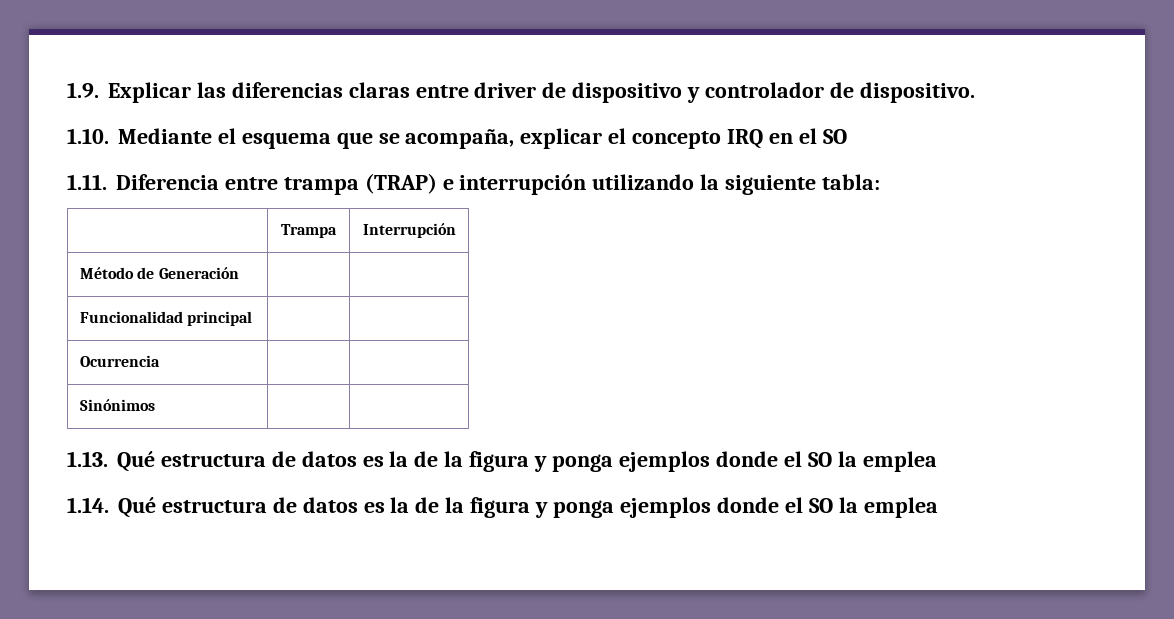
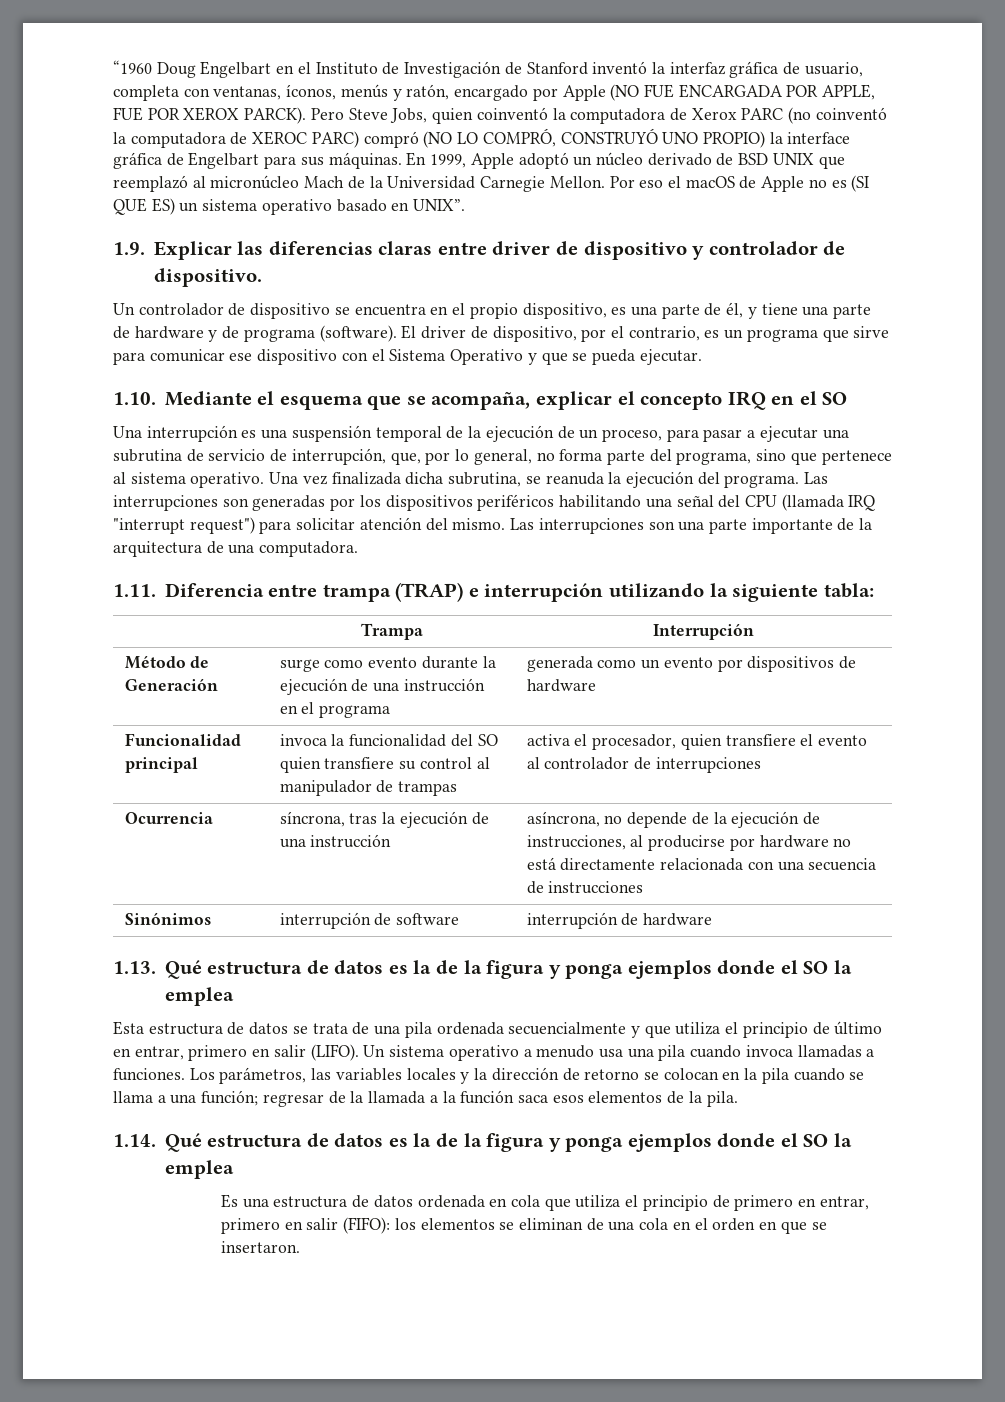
+ “1960 Doug Engelbart en el Instituto de Investigación de Stanford inventó la interfaz gráfica de usuario, completa con ventanas, íconos, menús y ratón, encargado por Apple (NO FUE ENCARGADA POR APPLE, FUE POR XEROX PARCK). Pero Steve Jobs, quien coinventó la computadora de Xerox PARC (no coinventó la computadora de XEROC PARC) compró (NO LO COMPRÓ, CONSTRUYÓ UNO PROPIO) la interface gráfica de Engelbart para sus máquinas. En 1999, Apple adoptó un núcleo derivado de BSD UNIX que reemplazó al micronúcleo Mach de la Universidad Carnegie Mellon. Por eso el macOS de Apple no es (SI QUE ES) un sistema operativo basado en UNIX”.
+ Un controlador de dispositivo se encuentra en el propio dispositivo, es una parte de él, y tiene una parte de hardware y de programa (software). El driver de dispositivo, por el contrario, es un programa que sirve para comunicar ese dispositivo con el Sistema Operativo y que se pueda ejecutar.
+ Una interrupción es una suspensión temporal de la ejecución de un proceso, para pasar a ejecutar una subrutina de servicio de interrupción, que, por lo general, no forma parte del programa, sino que pertenece al sistema operativo. Una vez finalizada dicha subrutina, se reanuda la ejecución del programa. Las interrupciones son generadas por los dispositivos periféricos habilitando una señal del CPU (llamada IRQ "interrupt request") para solicitar atención del mismo. Las interrupciones son una parte importante de la arquitectura de una computadora.
- Método de Generación | |
- Funcionalidad principal | |
- Ocurrencia | |
- Sinónimos | |
+ Método de Generación | surge como evento durante la ejecución de una instrucción en el programa | generada como un evento por dispositivos de hardware
+ Funcionalidad principal | invoca la funcionalidad del SO quien transfiere su control al manipulador de trampas | activa el procesador, quien transfiere el evento al controlador de interrupciones
+ Ocurrencia | síncrona, tras la ejecución de una instrucción | asíncrona, no depende de la ejecución de instrucciones, al producirse por hardware no está directamente relacionada con una secuencia de instrucciones
+ Sinónimos | interrupción de software | interrupción de hardware
+ Esta estructura de datos se trata de una pila ordenada secuencialmente y que utiliza el principio de último en entrar, primero en salir (LIFO). Un sistema operativo a menudo usa una pila cuando invoca llamadas a funciones. Los parámetros, las variables locales y la dirección de retorno se colocan en la pila cuando se llama a una función; regresar de la llamada a la función saca esos elementos de la pila.
+ Es una estructura de datos ordenada en cola que utiliza el principio de primero en entrar, primero en salir (FIFO): los elementos se eliminan de una cola en el orden en que se insertaron.

